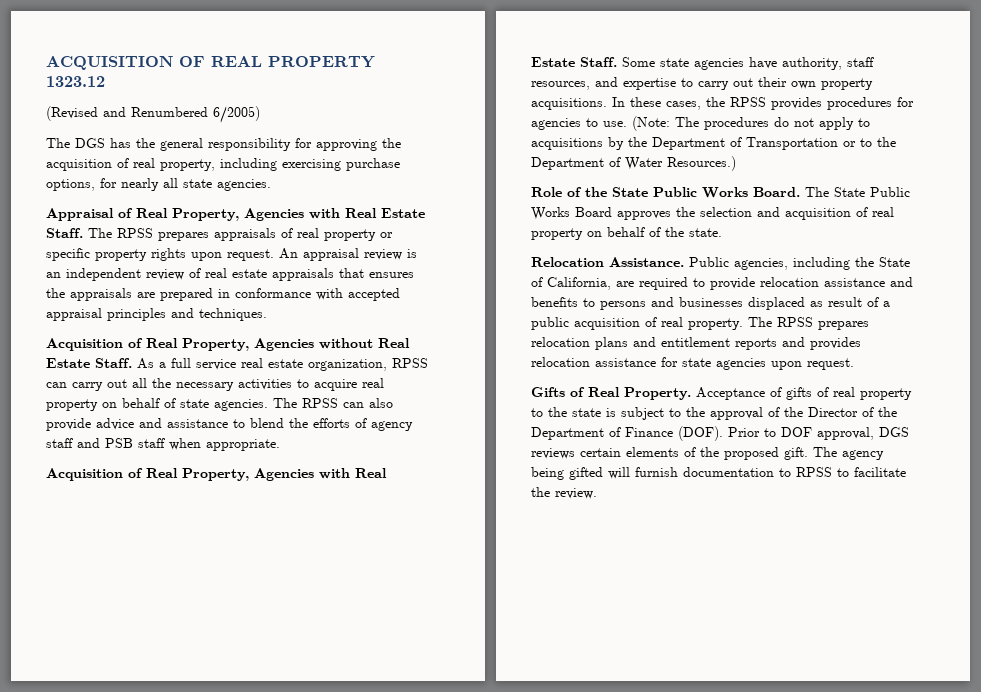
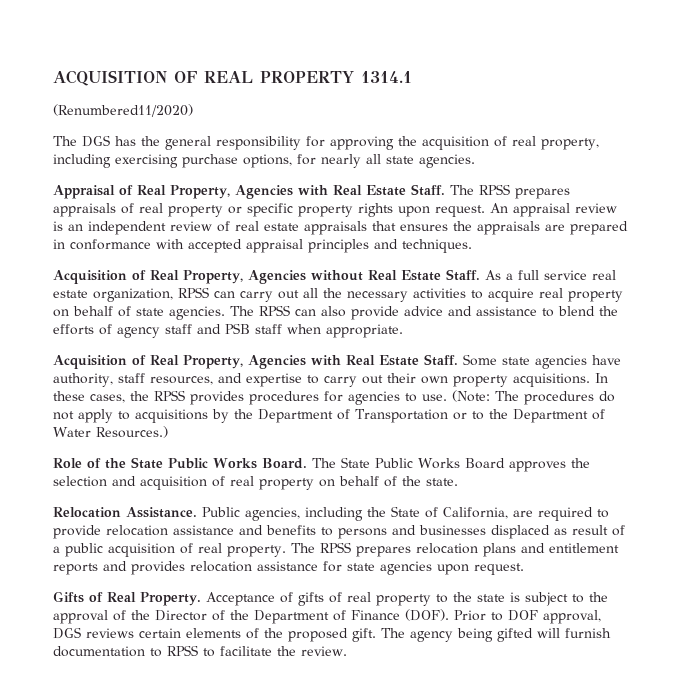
- ACQUISITION OF REAL PROPERTY 1323.12
- (Revised and Renumbered 6/2005)
+ ACQUISITION OF REAL PROPERTY 1314.1
+ (Renumbered11/2020)

